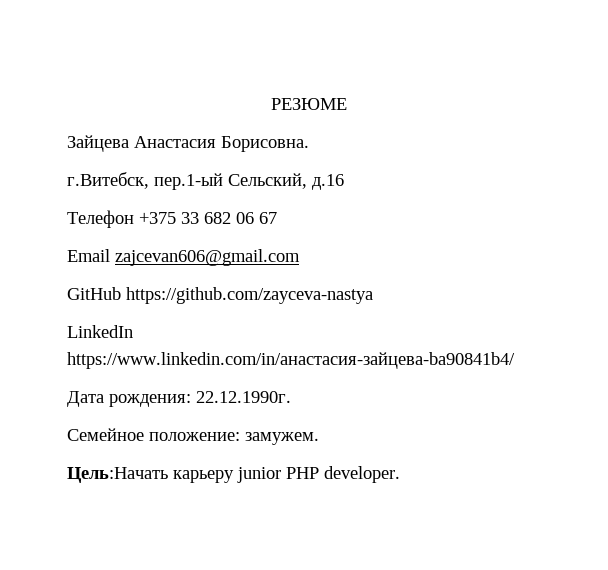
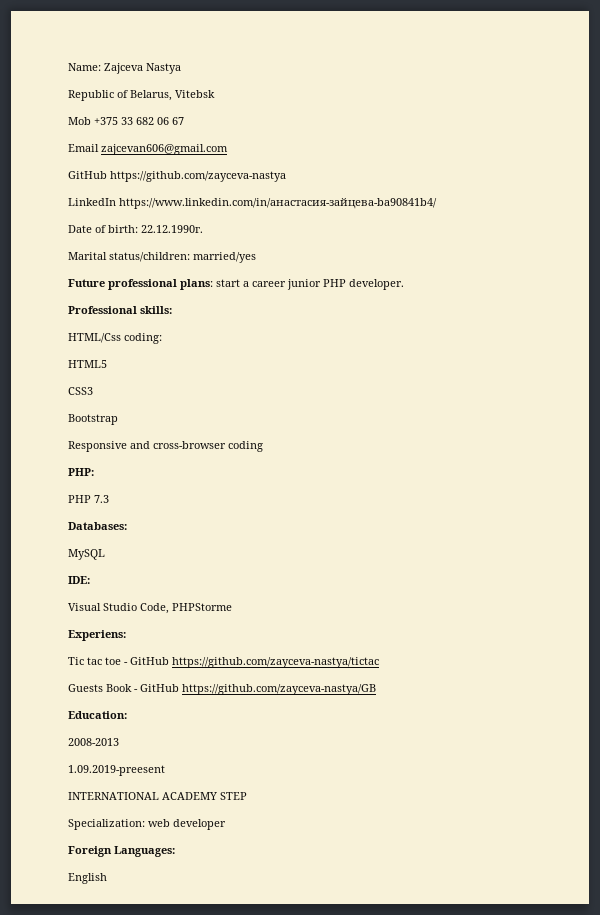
- РЕЗЮМЕ
- Зайцева Анастасия Борисовна.
- г.Витебск, пер.1-ый Сельский, д.16
- Телефон +375 33 682 06 67
+ Name: Zajceva Nastya
+ Republic of Belarus, Vitebsk
+ Mob +375 33 682 06 67
- Дата рождения: 22.12.1990г.
- Семейное положение: замужем.
- Цель:Начать карьеру junior PHP developer.
+ Date of birth: 22.12.1990г.
+ Marital status/children: married/yes
+ Future professional plans: start a career junior PHP developer.
+ Professional skills:
+ HTML/Css coding:
+ HTML5
+ CSS3
+ Bootstrap
+ Responsive and cross-browser coding
+ PHP:
+ PHP 7.3
+ Databases:
+ MySQL
+ IDE:
+ Visual Studio Code, PHPStorme
+ Experiens:
+ Tic tac toe - GitHub https://github.com/zayceva-nastya/tictac
+ Guests Book - GitHub https://github.com/zayceva-nastya/GB
+ Education:
+ 2008-2013
+ 1.09.2019-preesent
+ INTERNATIONAL ACADEMY STEP
+ Specialization: web developer
+ Foreign Languages:
+ English

